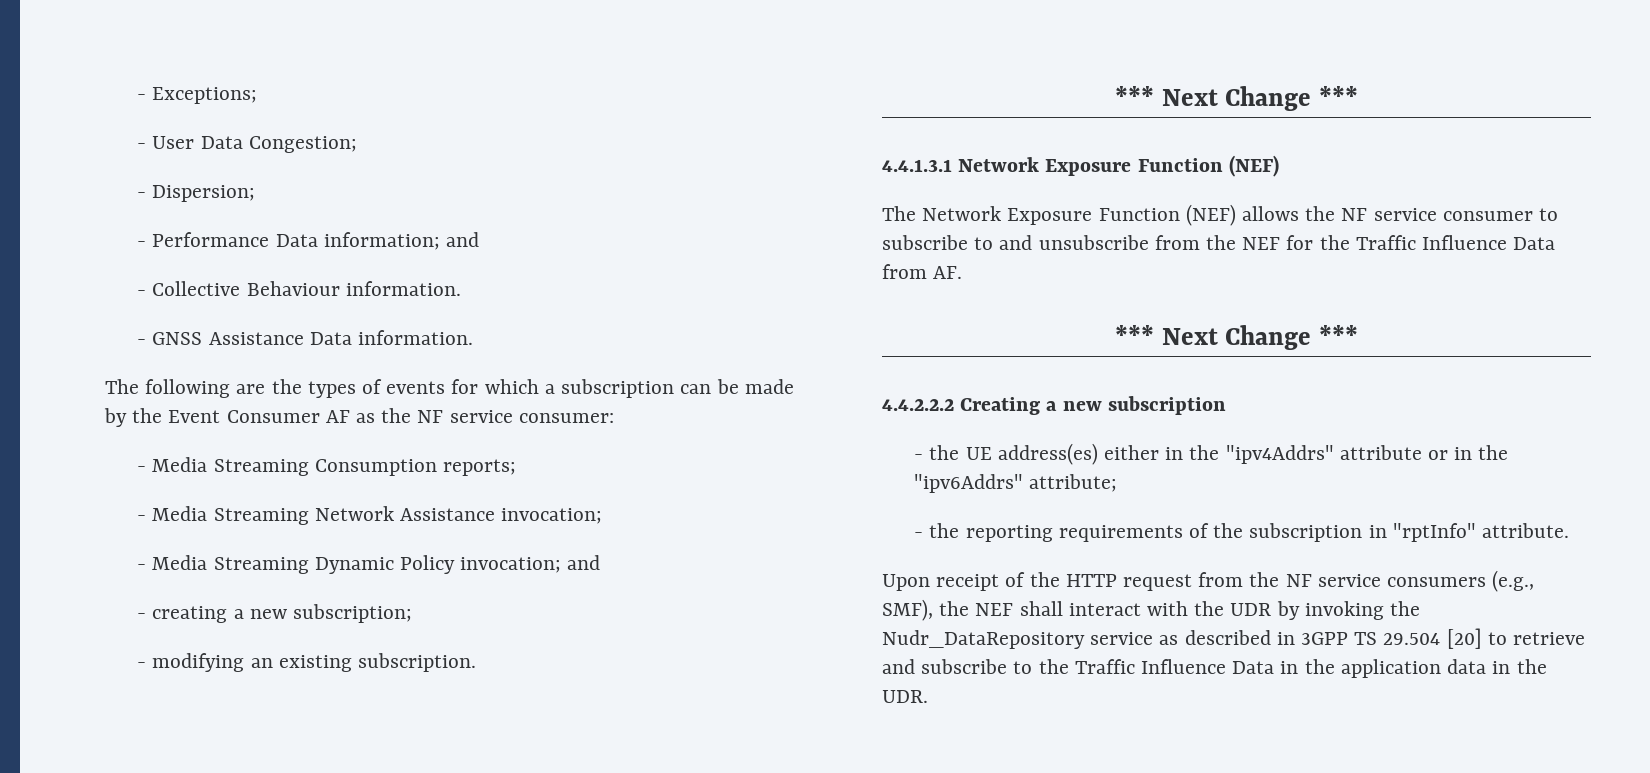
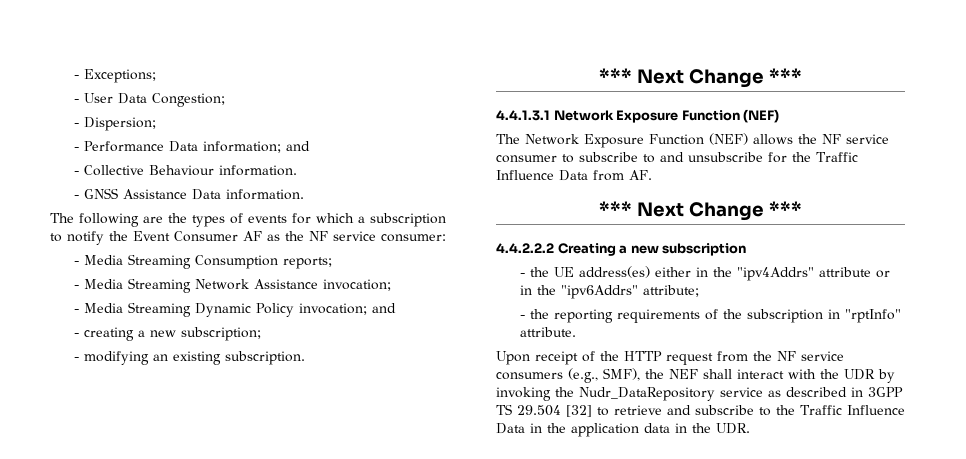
- The following are the types of events for which a subscription can be made by the Event Consumer AF as the NF service consumer:
+ The following are the types of events for which a subscription to notify the Event Consumer AF as the NF service consumer:
- The Network Exposure Function (NEF) allows the NF service consumer to subscribe to and unsubscribe from the NEF for the Traffic Influence Data from AF.
+ The Network Exposure Function (NEF) allows the NF service consumer to subscribe to and unsubscribe for the Traffic Influence Data from AF.
- Upon receipt of the HTTP request from the NF service consumers (e.g., SMF), the NEF shall interact with the UDR by invoking the Nudr_DataRepository service as described in 3GPP TS 29.504 [20] to retrieve and subscribe to the Traffic Influence Data in the application data in the UDR.
+ Upon receipt of the HTTP request from the NF service consumers (e.g., SMF), the NEF shall interact with the UDR by invoking the Nudr_DataRepository service as described in 3GPP TS 29.504 [32] to retrieve and subscribe to the Traffic Influence Data in the application data in the UDR.

